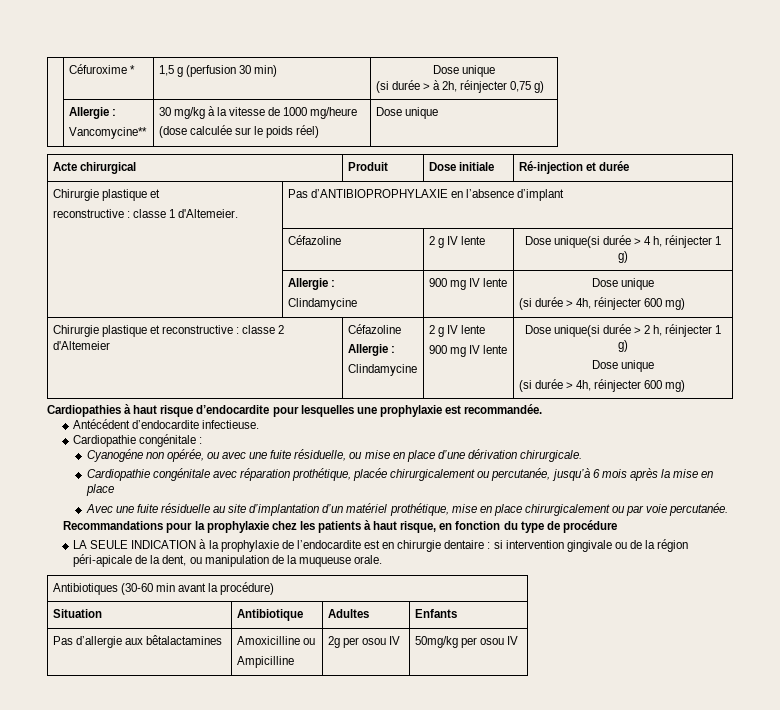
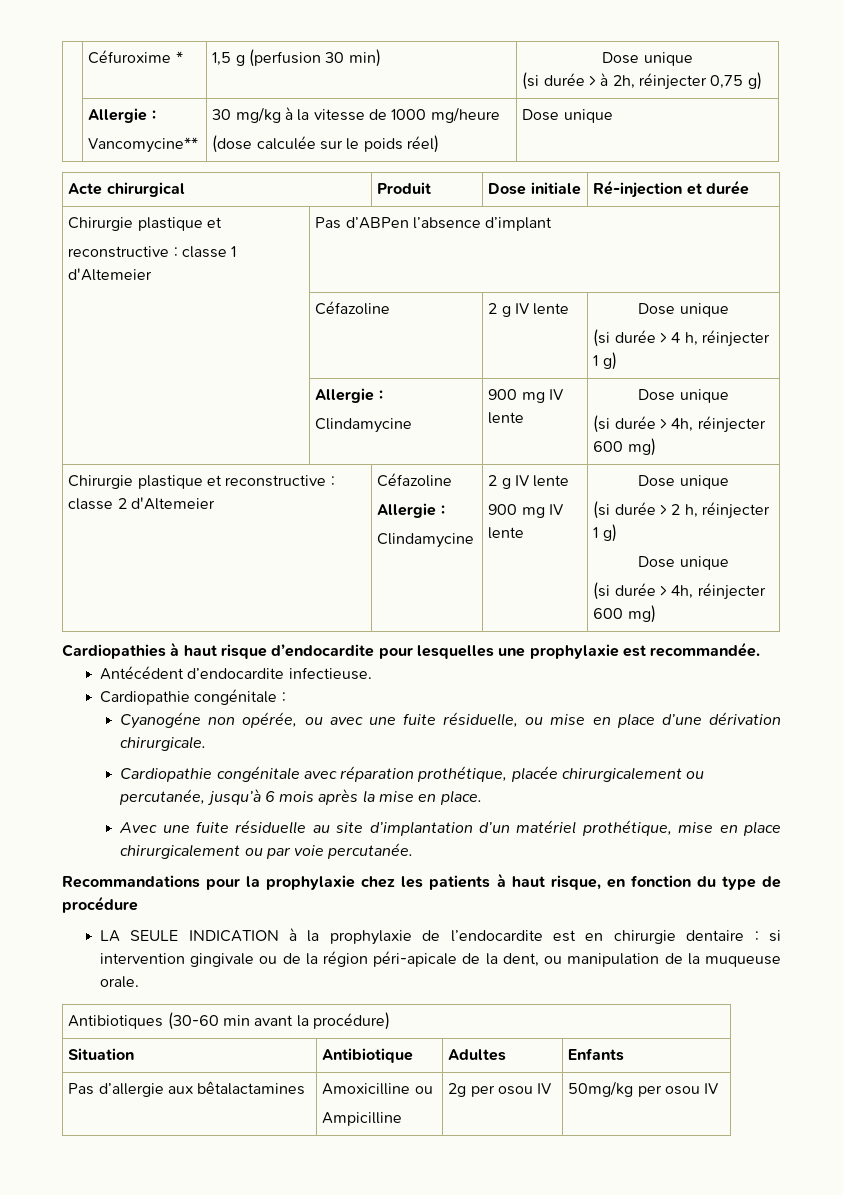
  Acte chirurgical | Produit | Dose initiale | Ré-injection et durée
  Chirurgie plastique et
- reconstructive : classe 1 d'Altemeier. | Pas d’ANTIBIOPROPHYLAXIE en l’absence d’implant
+ reconstructive : classe 1 d'Altemeier | Pas d’ABPen l’absence d’implant
- | Céfazoline | 2 g IV lente | Dose unique(si durée > 4 h, réinjecter 1 g)
+ | Céfazoline | 2 g IV lente | Dose unique
+ (si durée > 4 h, réinjecter 1 g)
  Chirurgie plastique et reconstructive : classe 2 d'Altemeier | Céfazoline
  Allergie :
  Clindamycine | 2 g IV lente
- 900 mg IV lente | Dose unique(si durée > 2 h, réinjecter 1 g)
+ 900 mg IV lente | Dose unique
+ (si durée > 2 h, réinjecter 1 g)
- Cardiopathie congénitale avec réparation prothétique, placée chirurgicalement ou percutanée, jusqu’à 6 mois après la mise en place
+ Cardiopathie congénitale avec réparation prothétique, placée chirurgicalement ou percutanée, jusqu’à 6 mois après la mise en place.

